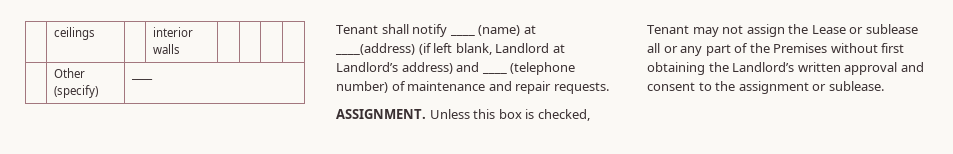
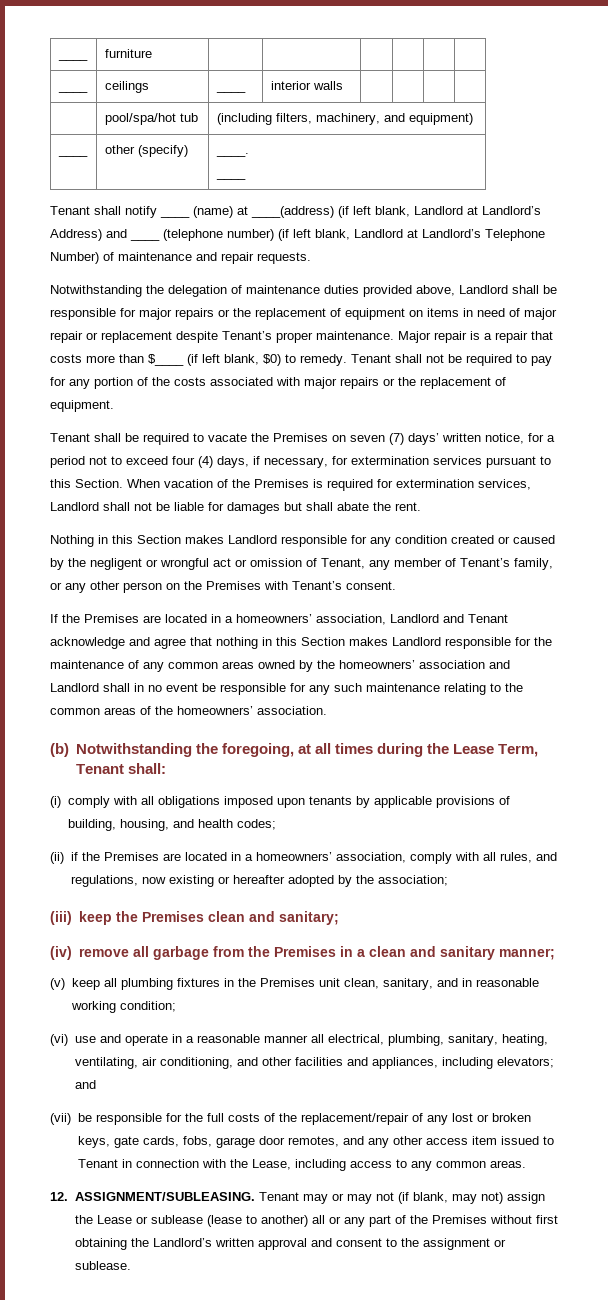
- | ceilings | | interior walls | | | |
+ ____ | furniture | | | | | |
+ ____ | ceilings | ____ | interior walls | | | |
- | Other (specify) | ____
+ | pool/spa/hot tub | (including filters, machinery, and equipment)
+ ____ | other (specify) | ____.
+ ____
- Tenant shall notify ____ (name) at ____(address) (if left blank, Landlord at Landlord’s address) and ____ (telephone number) of maintenance and repair requests.
+ Tenant shall notify ____ (name) at ____(address) (if left blank, Landlord at Landlord’s Address) and ____ (telephone number) (if left blank, Landlord at Landlord’s Telephone Number) of maintenance and repair requests.
- ASSIGNMENT. Unless this box is checked, Tenant may not assign the Lease or sublease all or any part of the Premises without first obtaining the Landlord’s written approval and consent to the assignment or sublease.
+ Notwithstanding the delegation of maintenance duties provided above, Landlord shall be responsible for major repairs or the replacement of equipment on items in need of major repair or replacement despite Tenant’s proper maintenance. Major repair is a repair that costs more than $____ (if left blank, $0) to remedy. Tenant shall not be required to pay for any portion of the costs associated with major repairs or the replacement of equipment.
+ Tenant shall be required to vacate the Premises on seven (7) days’ written notice, for a period not to exceed four (4) days, if necessary, for extermination services pursuant to this Section. When vacation of the Premises is required for extermination services, Landlord shall not be liable for damages but shall abate the rent.
+ Nothing in this Section makes Landlord responsible for any condition created or caused by the negligent or wrongful act or omission of Tenant, any member of Tenant’s family, or any other person on the Premises with Tenant’s consent.
+ If the Premises are located in a homeowners’ association, Landlord and Tenant acknowledge and agree that nothing in this Section makes Landlord responsible for the maintenance of any common areas owned by the homeowners’ association and Landlord shall in no event be responsible for any such maintenance relating to the common areas of the homeowners’ association.
+ (b) Notwithstanding the foregoing, at all times during the Lease Term, Tenant shall:
+ (i) comply with all obligations imposed upon tenants by applicable provisions of building, housing, and health codes;
+ (ii) if the Premises are located in a homeowners’ association, comply with all rules, and regulations, now existing or hereafter adopted by the association;
+ (iii) keep the Premises clean and sanitary;
+ (iv) remove all garbage from the Premises in a clean and sanitary manner;
+ (v) keep all plumbing fixtures in the Premises unit clean, sanitary, and in reasonable working condition;
+ (vi) use and operate in a reasonable manner all electrical, plumbing, sanitary, heating, ventilating, air conditioning, and other facilities and appliances, including elevators; and
+ (vii) be responsible for the full costs of the replacement/repair of any lost or broken keys, gate cards, fobs, garage door remotes, and any other access item issued to Tenant in connection with the Lease, including access to any common areas.
+ 12. ASSIGNMENT/SUBLEASING. Tenant may or may not (if blank, may not) assign the Lease or sublease (lease to another) all or any part of the Premises without first obtaining the Landlord’s written approval and consent to the assignment or sublease.

